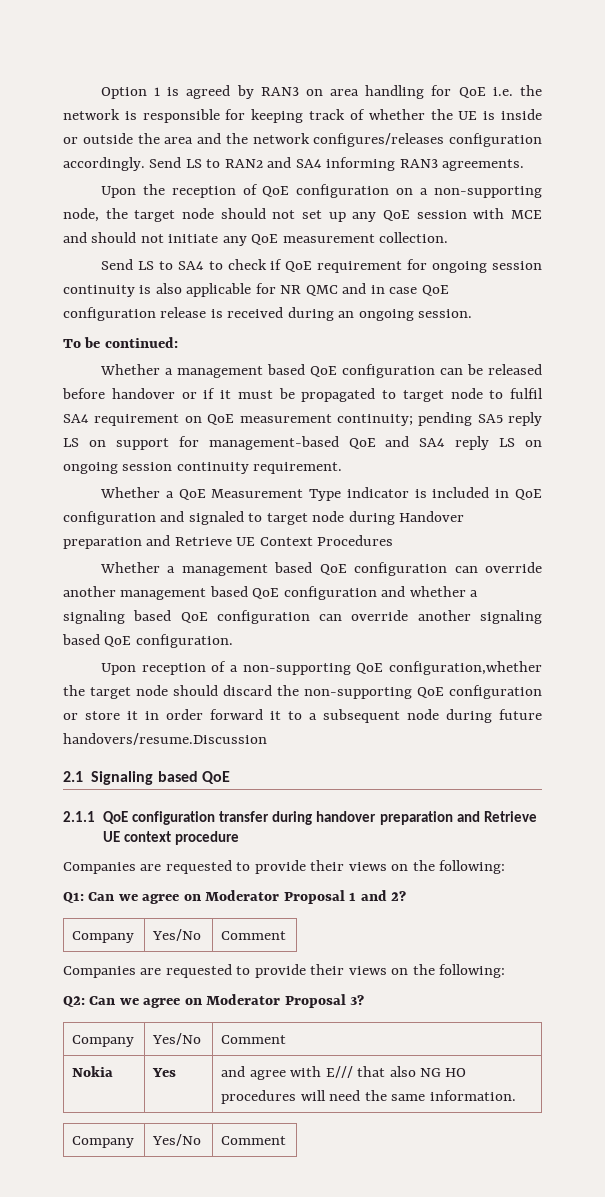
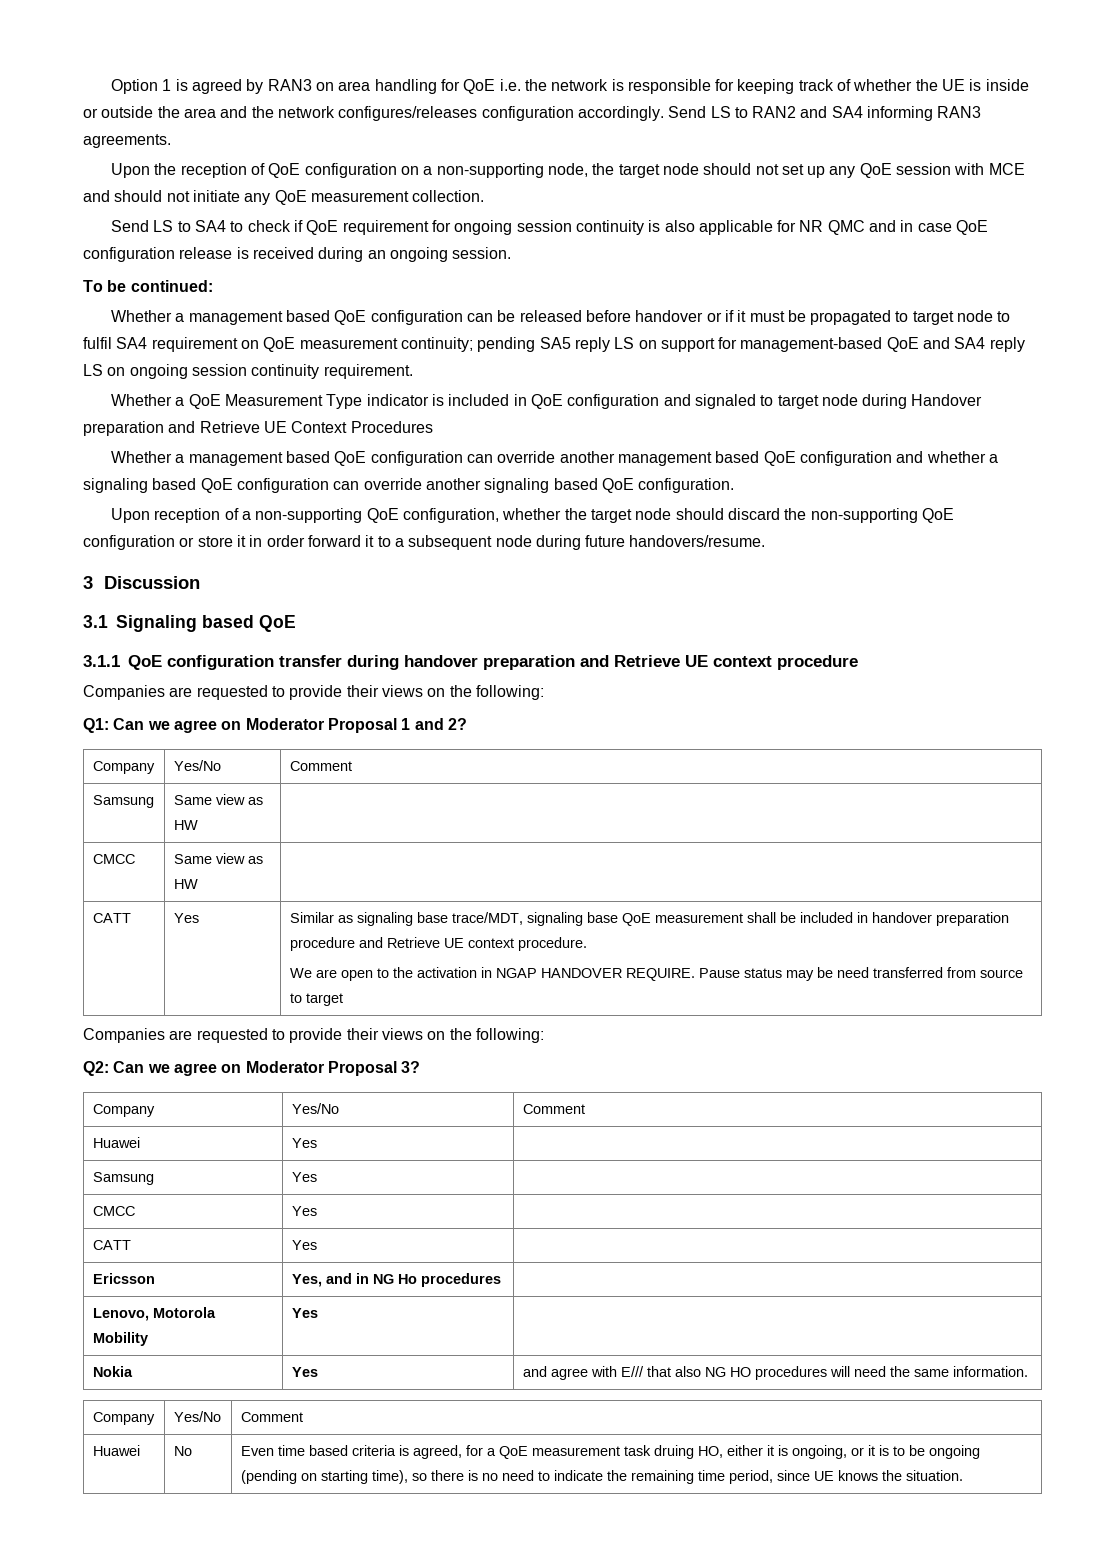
- Upon reception of a non-supporting QoE configuration,whether the target node should discard the non-supporting QoE configuration or store it in order forward it to a subsequent node during future handovers/resume.Discussion
- 2.1 Signaling based QoE
+ Upon reception of a non-supporting QoE configuration, whether the target node should discard the non-supporting QoE configuration or store it in order forward it to a subsequent node during future handovers/resume.
+ 3 Discussion
+ 3.1 Signaling based QoE
- 2.1.1 QoE configuration transfer during handover preparation and Retrieve UE context procedure
+ 3.1.1 QoE configuration transfer during handover preparation and Retrieve UE context procedure
+ Samsung | Same view as HW |
+ CMCC | Same view as HW |
+ CATT | Yes | Similar as signaling base trace/MDT, signaling base QoE measurement shall be included in handover preparation procedure and Retrieve UE context procedure.
+ We are open to the activation in NGAP HANDOVER REQUIRE. Pause status may be need transferred from source to target
+ Huawei | Yes |
+ Samsung | Yes |
+ CMCC | Yes |
+ CATT | Yes |
+ Ericsson | Yes, and in NG Ho procedures |
+ Lenovo, Motorola Mobility | Yes |
+ Huawei | No | Even time based criteria is agreed, for a QoE measurement task druing HO, either it is ongoing, or it is to be ongoing (pending on starting time), so there is no need to indicate the remaining time period, since UE knows the situation.

